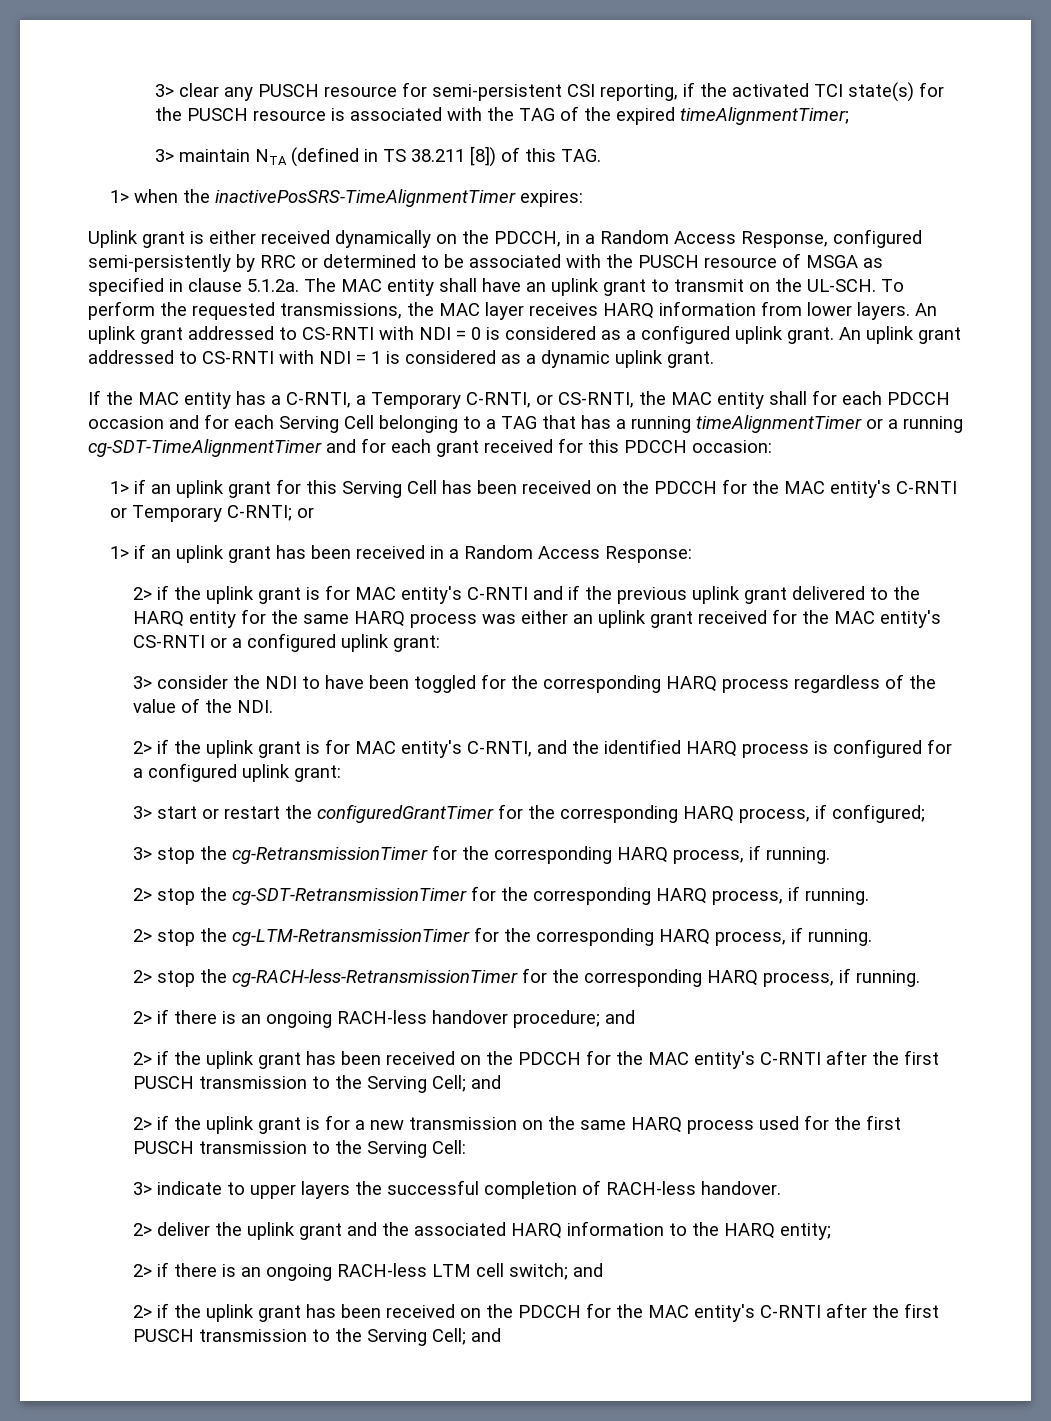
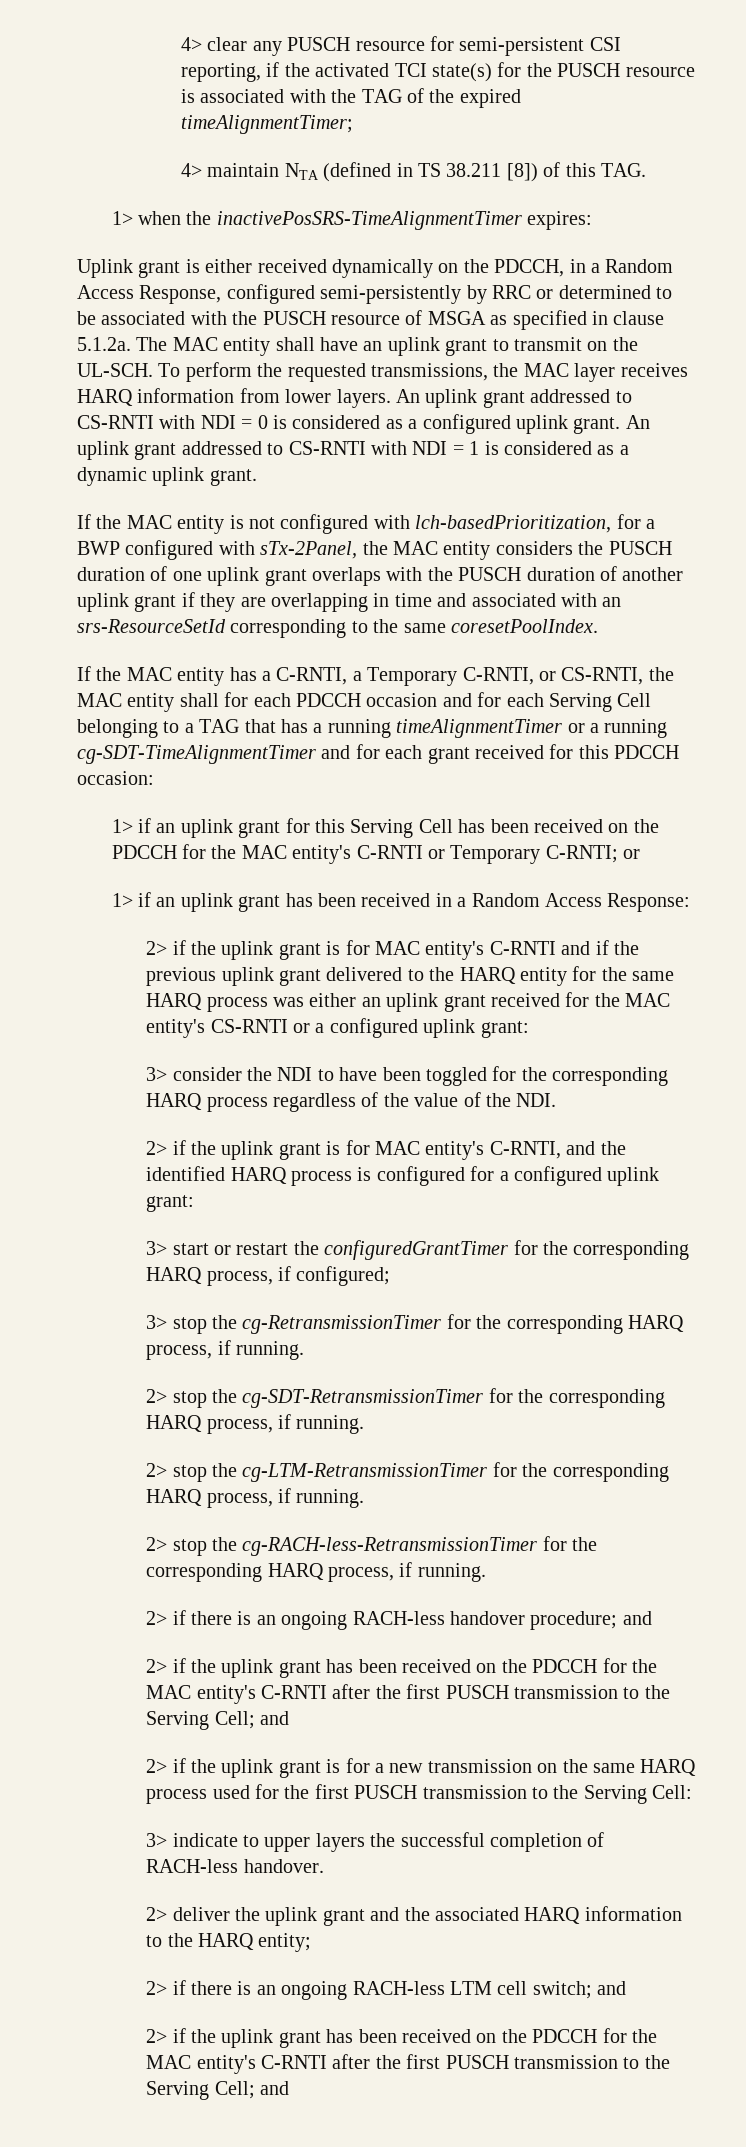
- 3> clear any PUSCH resource for semi-persistent CSI reporting, if the activated TCI state(s) for the PUSCH resource is associated with the TAG of the expired timeAlignmentTimer;
+ 4> clear any PUSCH resource for semi-persistent CSI reporting, if the activated TCI state(s) for the PUSCH resource is associated with the TAG of the expired timeAlignmentTimer;
- 3> maintain NTA (defined in TS 38.211 [8]) of this TAG.
+ 4> maintain NTA (defined in TS 38.211 [8]) of this TAG.
+ If the MAC entity is not configured with lch-basedPrioritization, for a BWP configured with sTx-2Panel, the MAC entity considers the PUSCH duration of one uplink grant overlaps with the PUSCH duration of another uplink grant if they are overlapping in time and associated with an srs-ResourceSetId corresponding to the same coresetPoolIndex.

